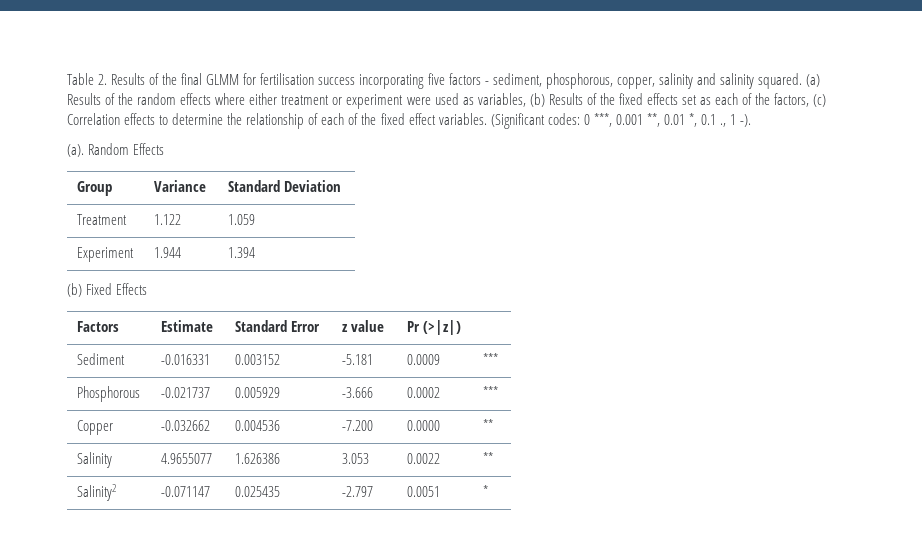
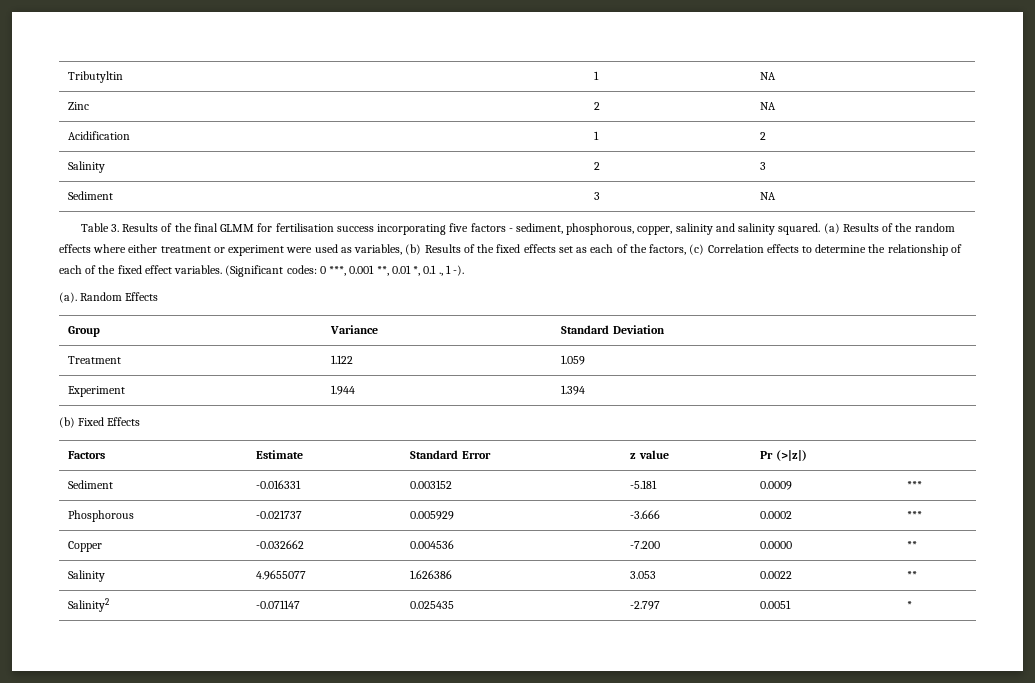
- Table 2. Results of the final GLMM for fertilisation success incorporating five factors - sediment, phosphorous, copper, salinity and salinity squared.
+ Tributyltin | 1 | NA
+ Zinc | 2 | NA
+ Acidification | 1 | 2
+ Salinity | 2 | 3
+ Sediment | 3 | NA
+ Table 3. Results of the final GLMM for fertilisation success incorporating five factors - sediment, phosphorous, copper, salinity and salinity squared.

